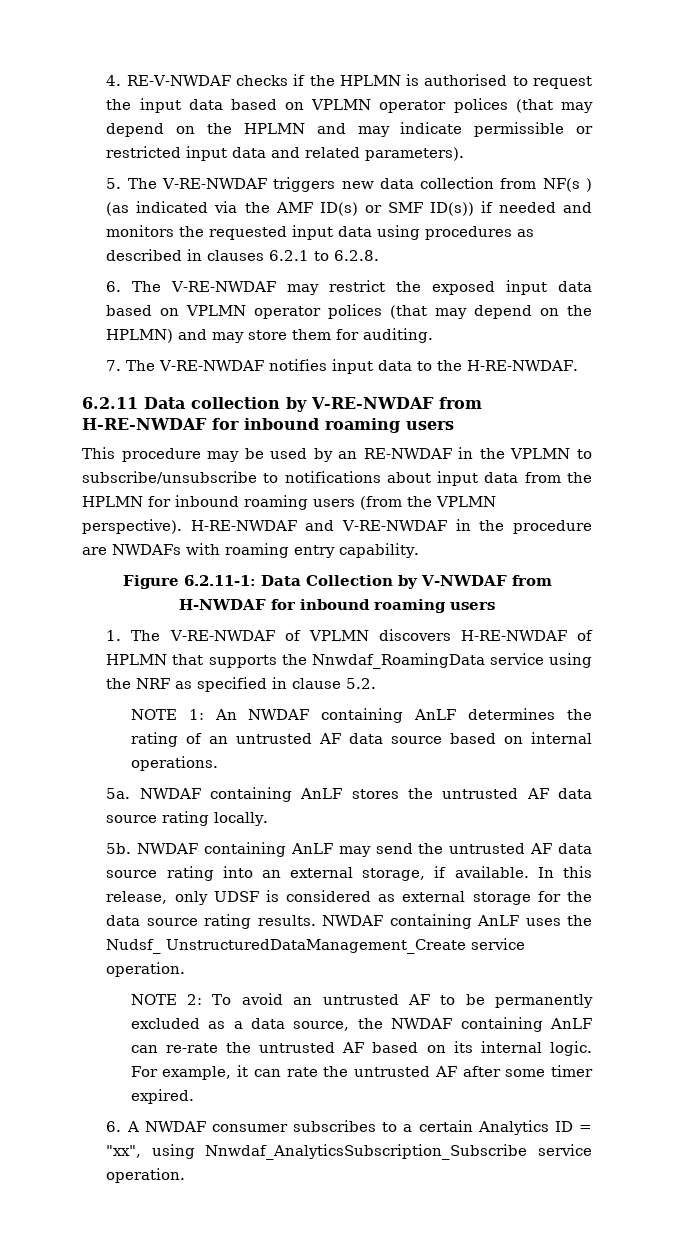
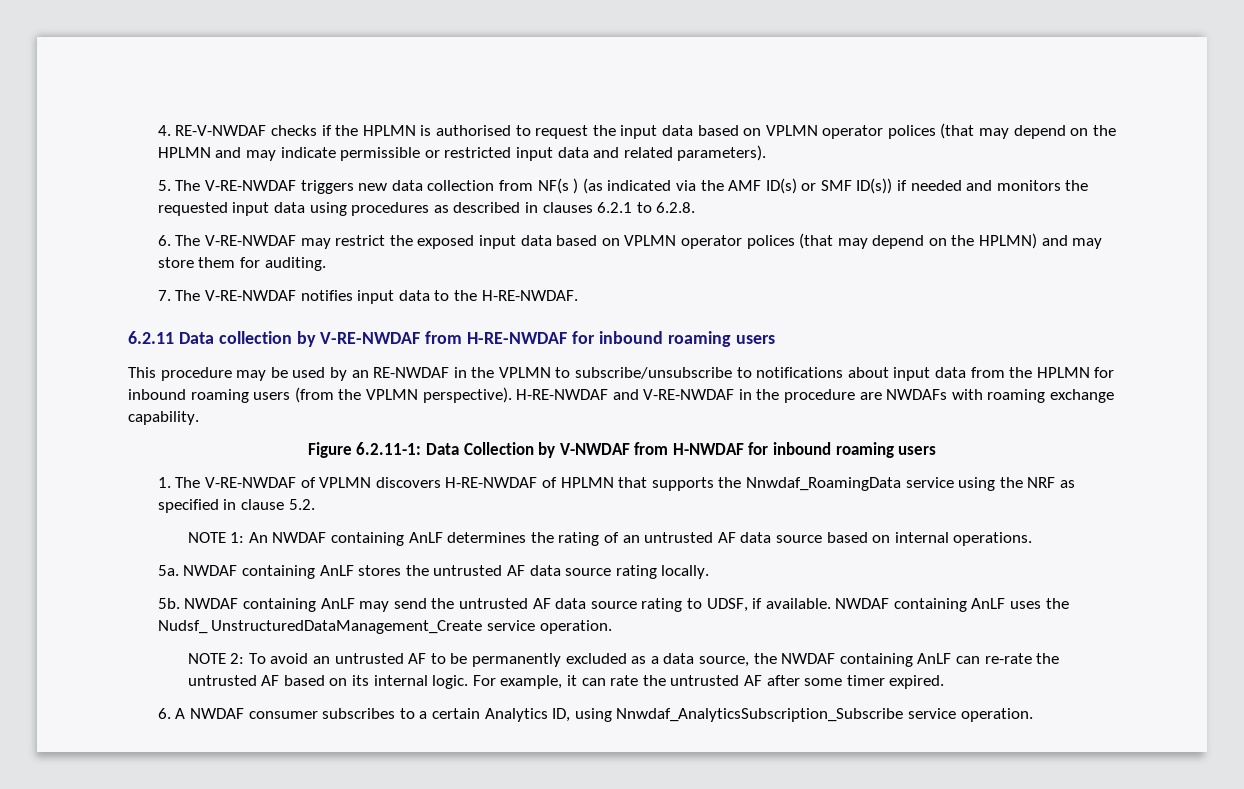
- H-RE-NWDAF and V-RE-NWDAF in the procedure are NWDAFs with roaming entry capability.
+ H-RE-NWDAF and V-RE-NWDAF in the procedure are NWDAFs with roaming exchange capability.
- NWDAF containing AnLF may send the untrusted AF data source rating into an external storage, if available. In this release, only UDSF is considered as external storage for the data source rating results.
+ NWDAF containing AnLF may send the untrusted AF data source rating to UDSF, if available.
- 6. A NWDAF consumer subscribes to a certain Analytics ID = "xx", using Nnwdaf_AnalyticsSubscription_Subscribe service operation.
+ 6. A NWDAF consumer subscribes to a certain Analytics ID, using Nnwdaf_AnalyticsSubscription_Subscribe service operation.

